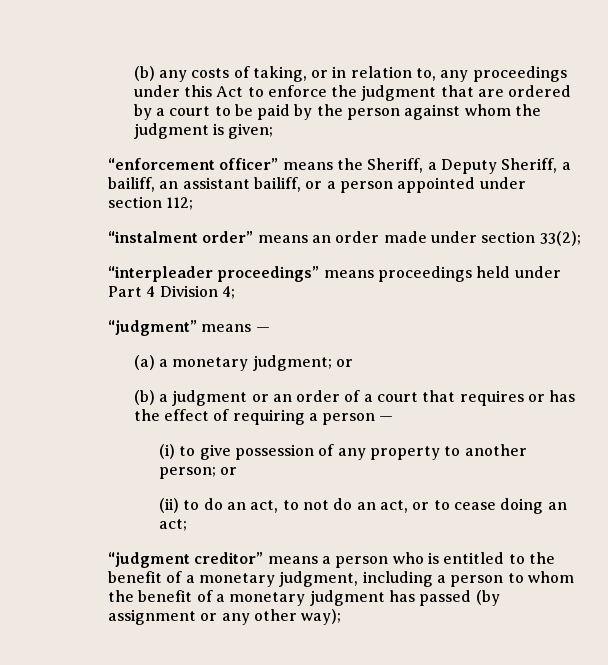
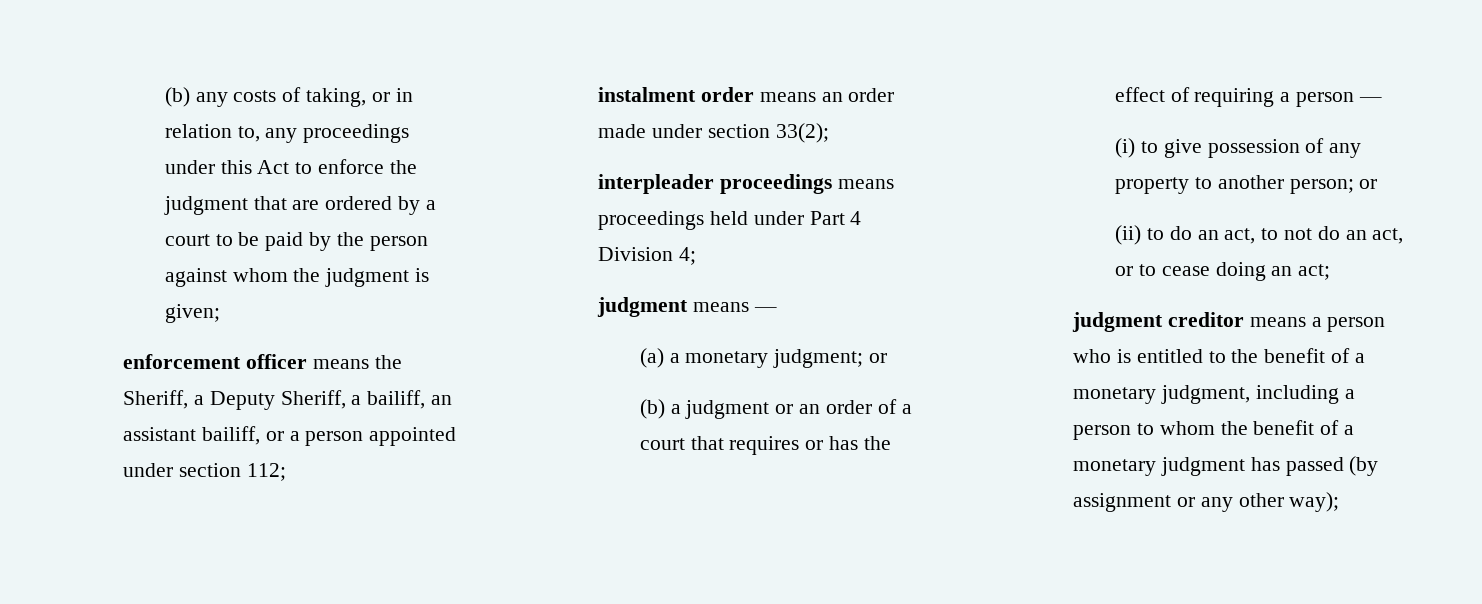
- “enforcement officer” means the Sheriff, a Deputy Sheriff, a bailiff, an assistant bailiff, or a person appointed under section 112;
+ enforcement officer means the Sheriff, a Deputy Sheriff, a bailiff, an assistant bailiff, or a person appointed under section 112;
- “instalment order” means an order made under section 33(2);
+ instalment order means an order made under section 33(2);
- “interpleader proceedings” means proceedings held under Part 4 Division 4;
+ interpleader proceedings means proceedings held under Part 4 Division 4;
- “judgment” means —
+ judgment means —
- “judgment creditor” means a person who is entitled to the benefit of a monetary judgment, including a person to whom the benefit of a monetary judgment has passed (by assignment or any other way);
+ judgment creditor means a person who is entitled to the benefit of a monetary judgment, including a person to whom the benefit of a monetary judgment has passed (by assignment or any other way);

